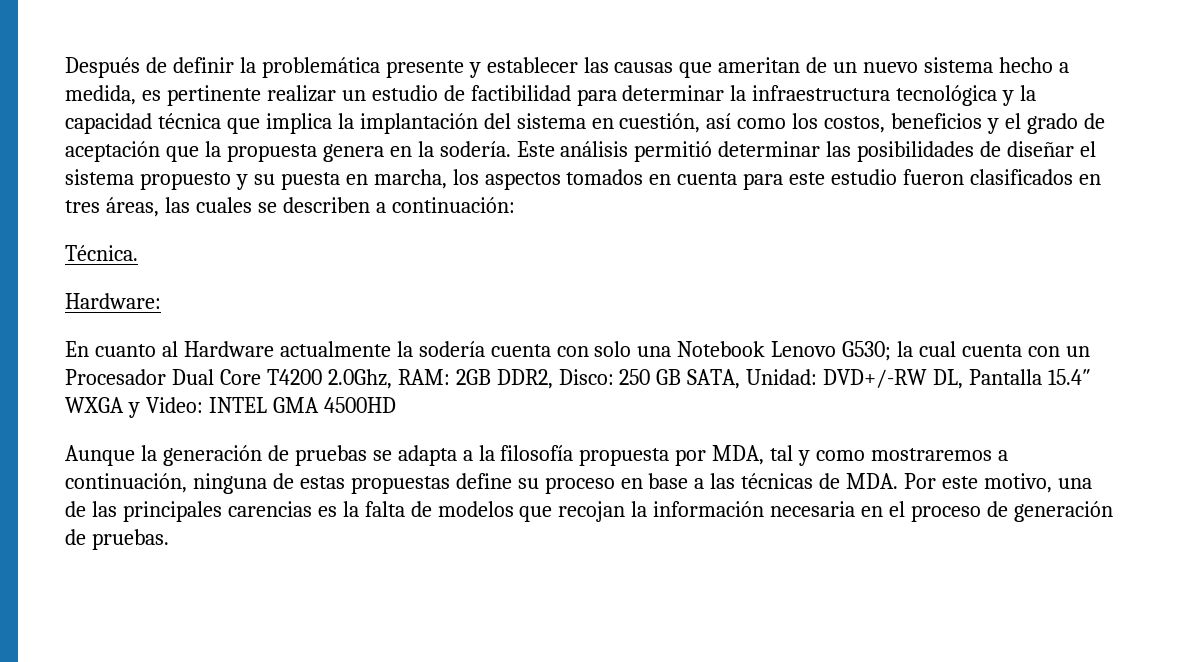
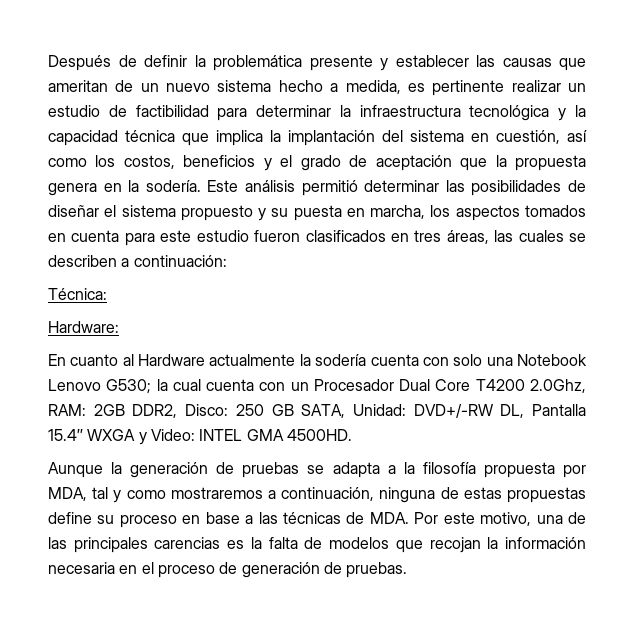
- Técnica.
+ Técnica:
- En cuanto al Hardware actualmente la sodería cuenta con solo una Notebook Lenovo G530; la cual cuenta con un Procesador Dual Core T4200 2.0Ghz, RAM: 2GB DDR2, Disco: 250 GB SATA, Unidad: DVD+/-RW DL, Pantalla 15.4″ WXGA y Video: INTEL GMA 4500HD
+ En cuanto al Hardware actualmente la sodería cuenta con solo una Notebook Lenovo G530; la cual cuenta con un Procesador Dual Core T4200 2.0Ghz, RAM: 2GB DDR2, Disco: 250 GB SATA, Unidad: DVD+/-RW DL, Pantalla 15.4″ WXGA y Video: INTEL GMA 4500HD.

